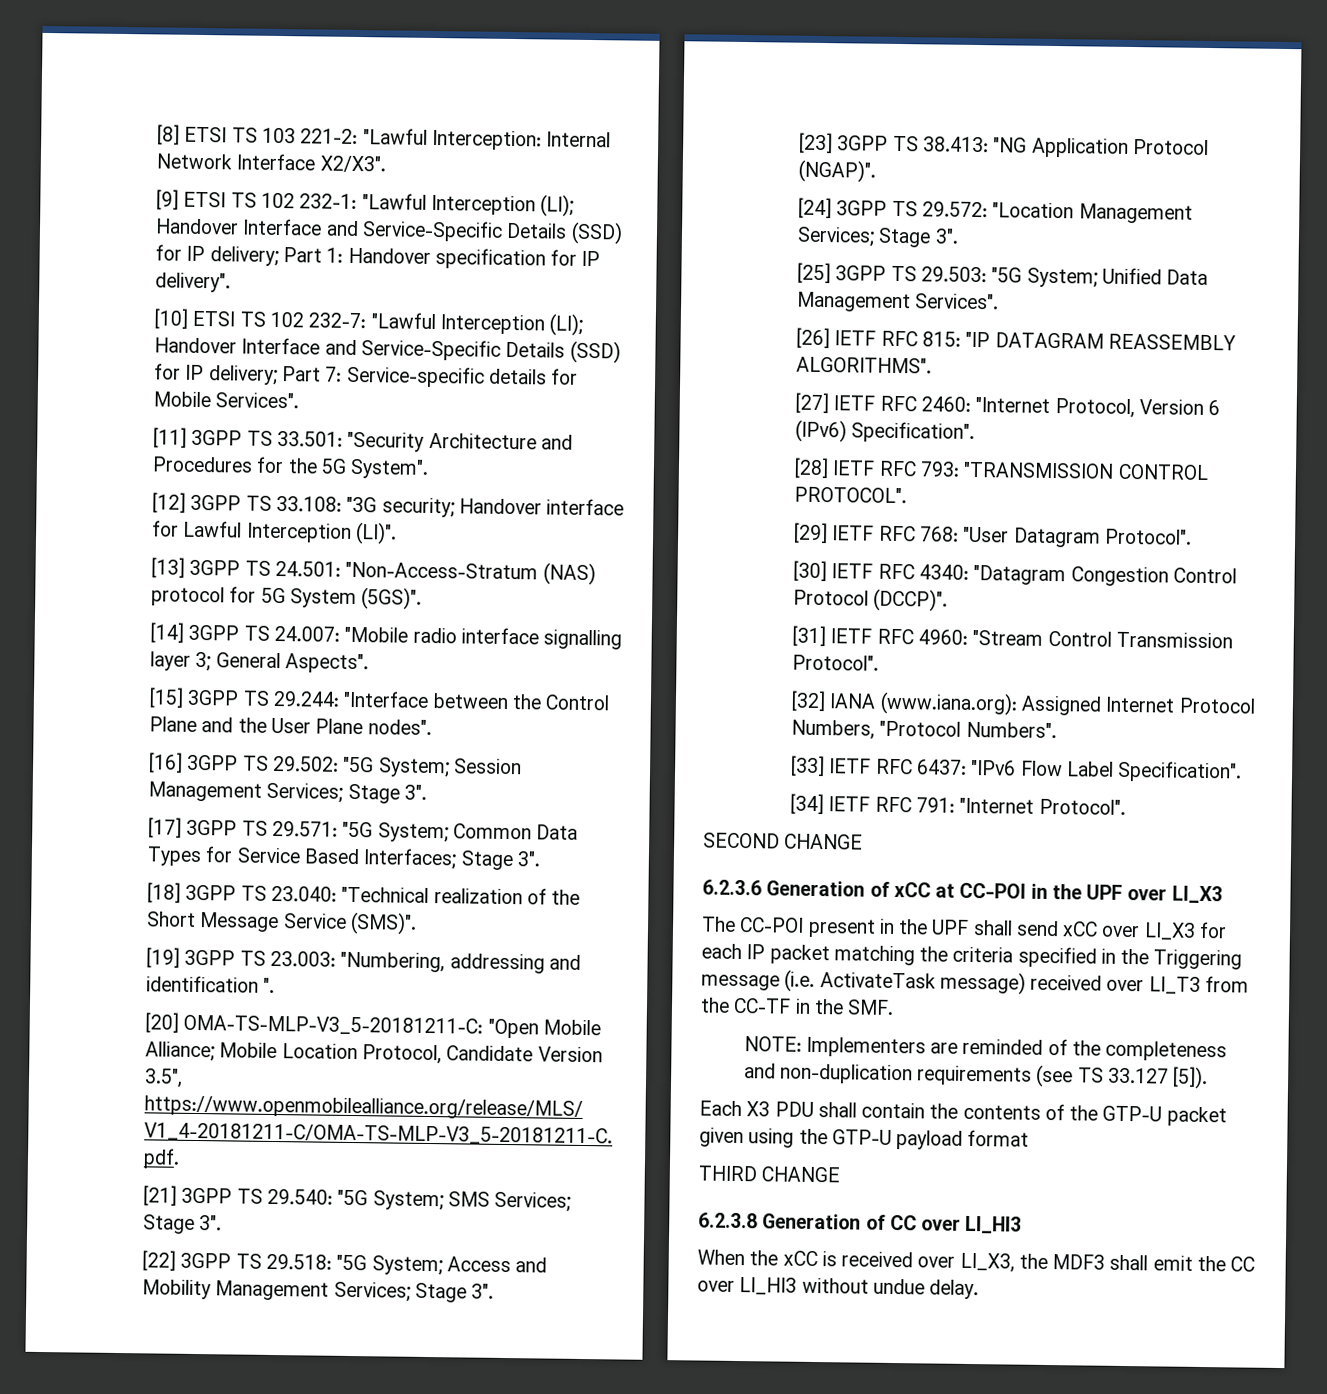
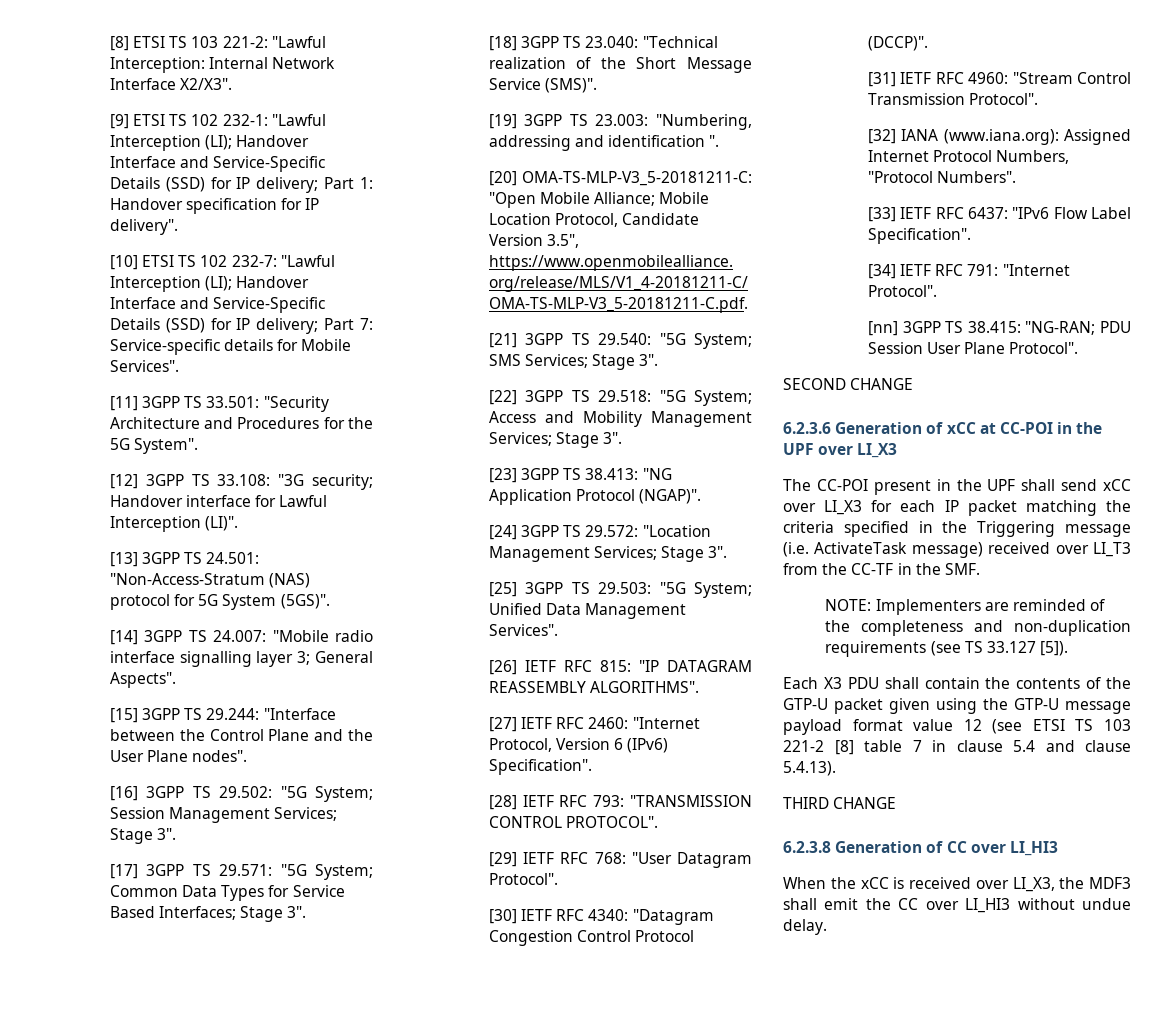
+ [nn] 3GPP TS 38.415: "NG-RAN; PDU Session User Plane Protocol".
- Each X3 PDU shall contain the contents of the GTP-U packet given using the GTP-U payload format
+ Each X3 PDU shall contain the contents of the GTP-U packet given using the GTP-U message payload format value 12 (see ETSI TS 103 221-2 [8] table 7 in clause 5.4 and clause 5.4.13).

